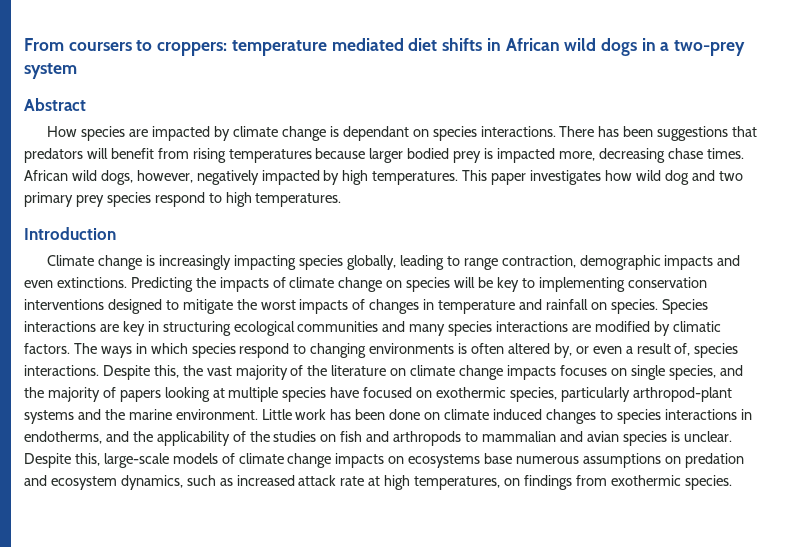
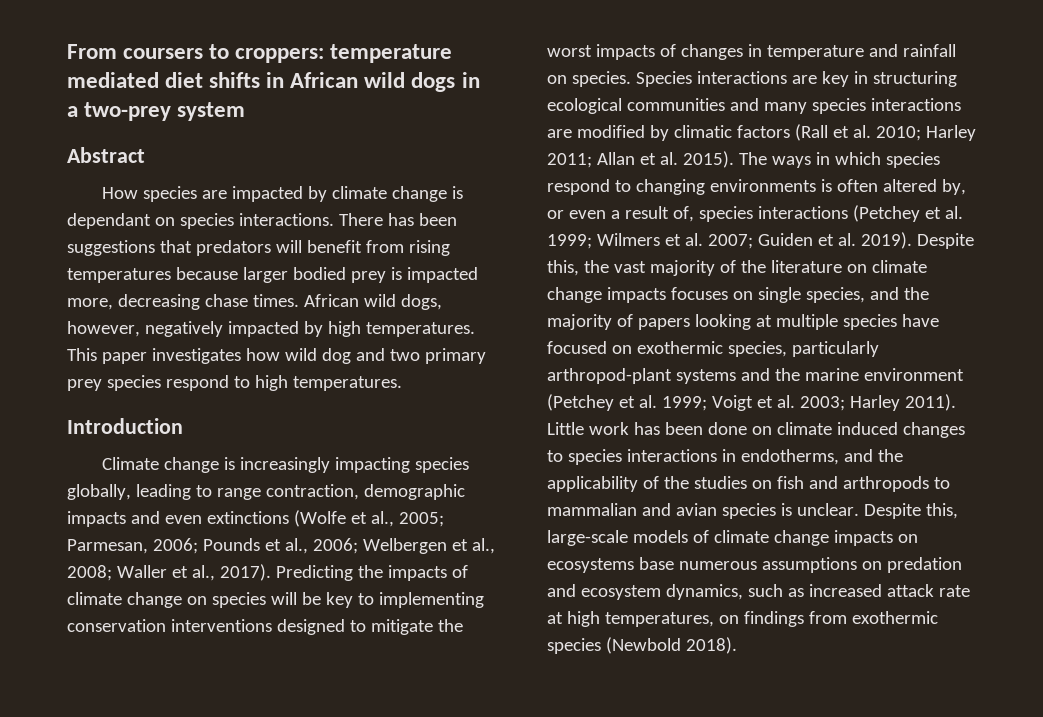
- Climate change is increasingly impacting species globally, leading to range contraction, demographic impacts and even extinctions.
+ Climate change is increasingly impacting species globally, leading to range contraction, demographic impacts and even extinctions (Wolfe et al., 2005; Parmesan, 2006; Pounds et al., 2006; Welbergen et al., 2008; Waller et al., 2017).
- Species interactions are key in structuring ecological communities and many species interactions are modified by climatic factors.
+ Species interactions are key in structuring ecological communities and many species interactions are modified by climatic factors (Rall et al. 2010; Harley 2011; Allan et al. 2015).
- The ways in which species respond to changing environments is often altered by, or even a result of, species interactions.
+ The ways in which species respond to changing environments is often altered by, or even a result of, species interactions (Petchey et al. 1999; Wilmers et al. 2007; Guiden et al. 2019).
- Despite this, the vast majority of the literature on climate change impacts focuses on single species, and the majority of papers looking at multiple species have focused on exothermic species, particularly arthropod-plant systems and the marine environment.
+ Despite this, the vast majority of the literature on climate change impacts focuses on single species, and the majority of papers looking at multiple species have focused on exothermic species, particularly arthropod-plant systems and the marine environment (Petchey et al. 1999; Voigt et al. 2003; Harley 2011).
- Despite this, large-scale models of climate change impacts on ecosystems base numerous assumptions on predation and ecosystem dynamics, such as increased attack rate at high temperatures, on findings from exothermic species.
+ Despite this, large-scale models of climate change impacts on ecosystems base numerous assumptions on predation and ecosystem dynamics, such as increased attack rate at high temperatures, on findings from exothermic species (Newbold 2018).

